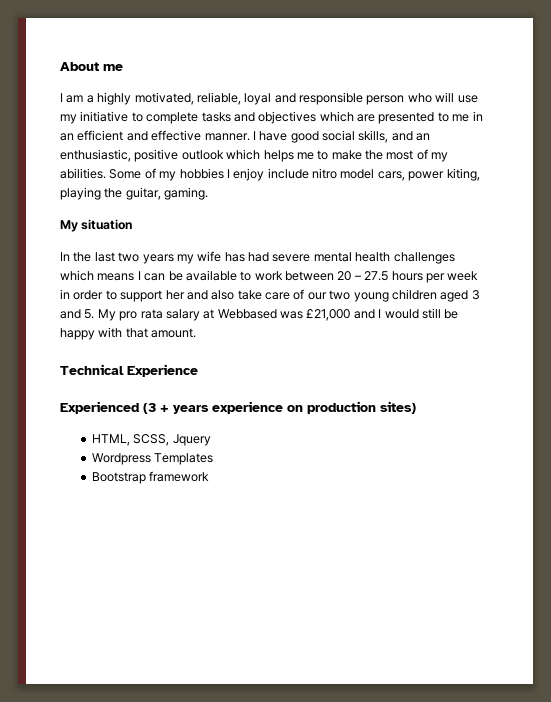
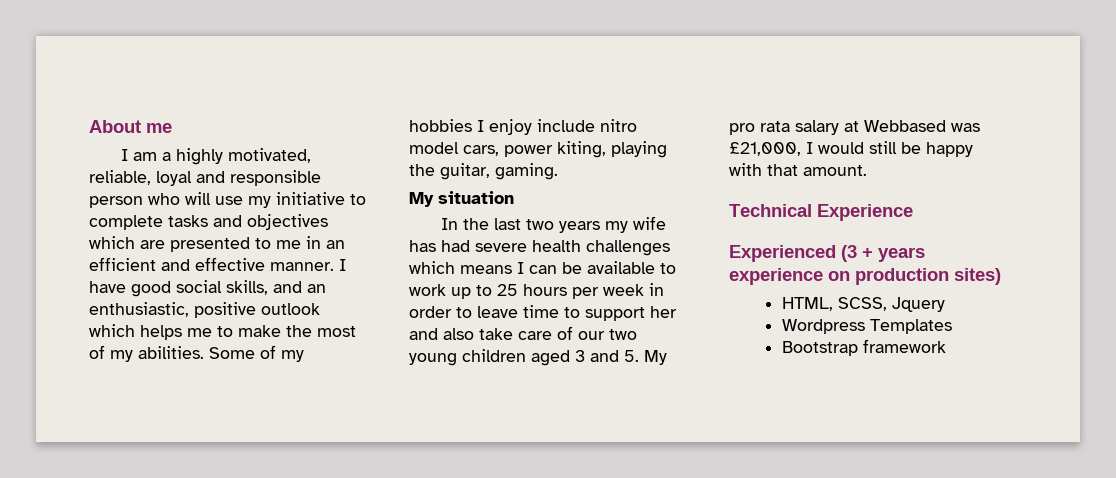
- In the last two years my wife has had severe mental health challenges which means I can be available to work between 20 – 27.5 hours per week in order to support her and also take care of our two young children aged 3 and 5. My pro rata salary at Webbased was £21,000 and I would still be happy with that amount.
+ In the last two years my wife has had severe health challenges which means I can be available to work up to 25 hours per week in order to leave time to support her and also take care of our two young children aged 3 and 5. My pro rata salary at Webbased was £21,000, I would still be happy with that amount.

